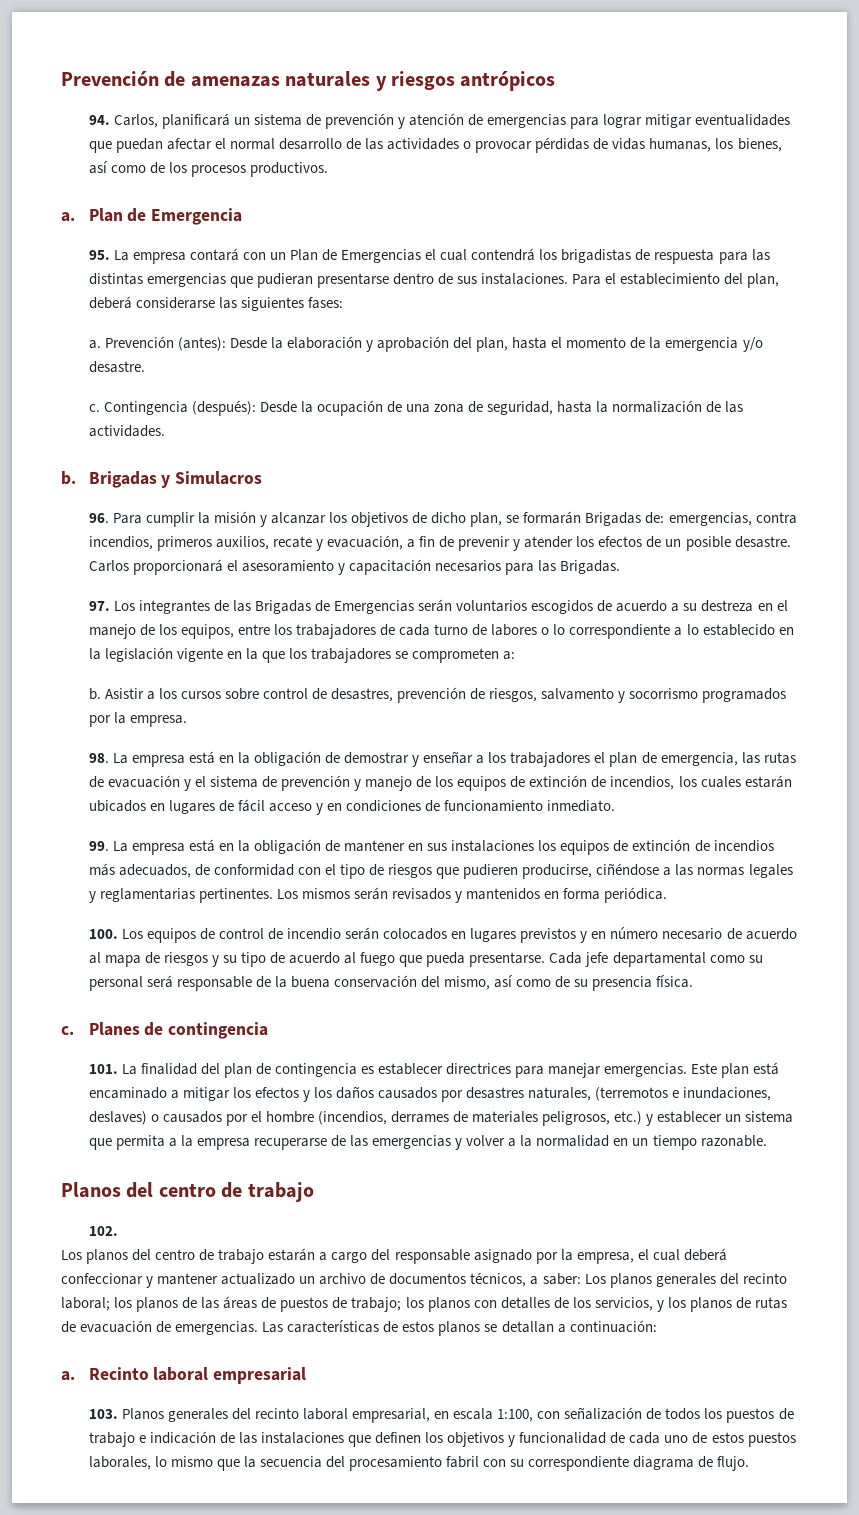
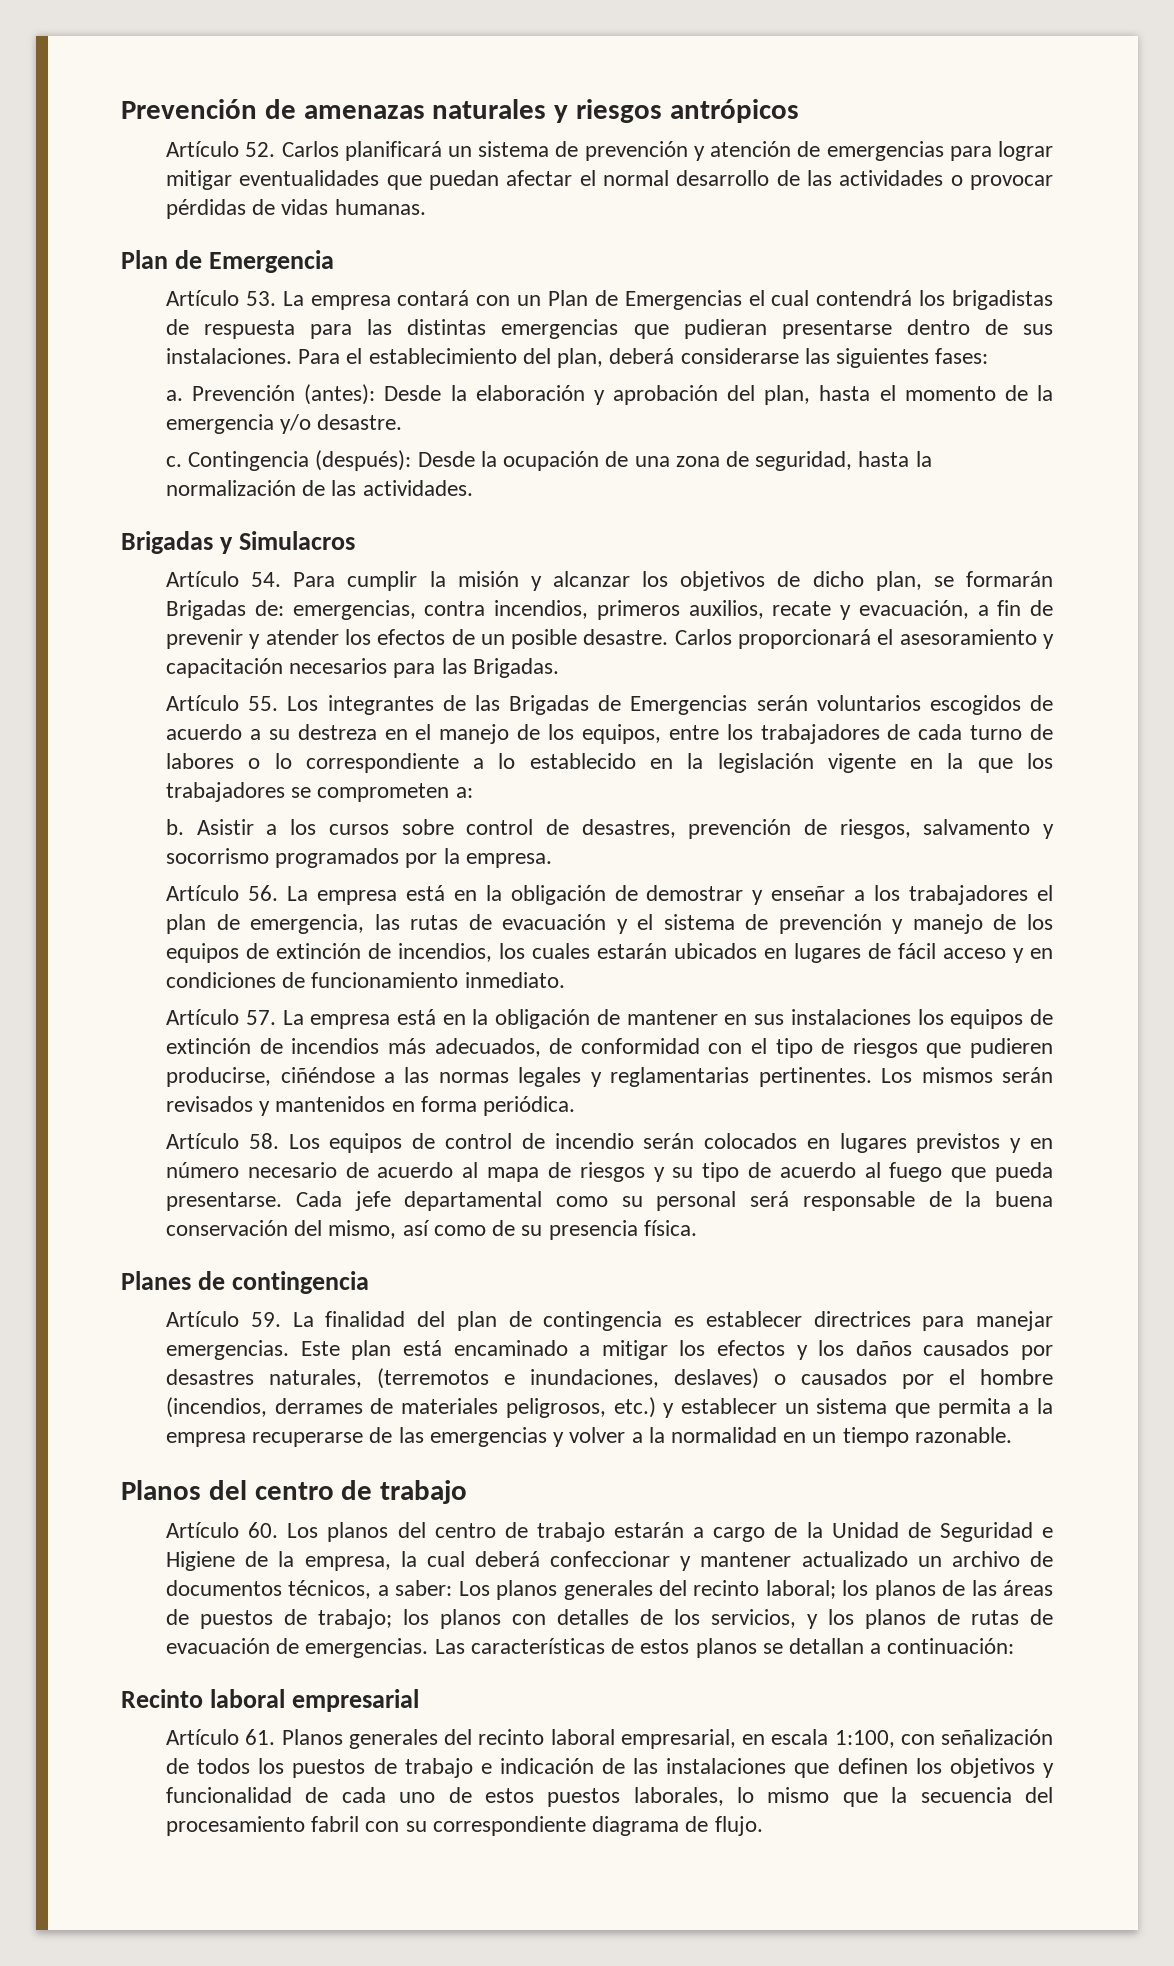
- 94. Carlos, planificará un sistema de prevención y atención de emergencias para lograr mitigar eventualidades que puedan afectar el normal desarrollo de las actividades o provocar pérdidas de vidas humanas, los bienes, así como de los procesos productivos.
- a. Plan de Emergencia
+ Artículo 52. Carlos planificará un sistema de prevención y atención de emergencias para lograr mitigar eventualidades que puedan afectar el normal desarrollo de las actividades o provocar pérdidas de vidas humanas.
+ Plan de Emergencia
- 95. La empresa contará con un Plan de Emergencias el cual contendrá los brigadistas de respuesta para las distintas emergencias que pudieran presentarse dentro de sus instalaciones.
+ Artículo 53. La empresa contará con un Plan de Emergencias el cual contendrá los brigadistas de respuesta para las distintas emergencias que pudieran presentarse dentro de sus instalaciones.
  Contingencia (después): Desde la ocupación de una zona de seguridad, hasta la normalización de las actividades.
- b. Brigadas y Simulacros
+ Brigadas y Simulacros
- 96. Para cumplir la misión y alcanzar los objetivos de dicho plan, se formarán Brigadas de: emergencias, contra incendios, primeros auxilios, recate y evacuación, a fin de prevenir y atender los efectos de un posible desastre.
+ Artículo 54. Para cumplir la misión y alcanzar los objetivos de dicho plan, se formarán Brigadas de: emergencias, contra incendios, primeros auxilios, recate y evacuación, a fin de prevenir y atender los efectos de un posible desastre.
- 97. Los integrantes de las Brigadas de Emergencias serán voluntarios escogidos de acuerdo a su destreza en el manejo de los equipos, entre los trabajadores de cada turno de labores o lo correspondiente a lo establecido en la legislación vigente en la que los trabajadores se comprometen a:
+ Artículo 55. Los integrantes de las Brigadas de Emergencias serán voluntarios escogidos de acuerdo a su destreza en el manejo de los equipos, entre los trabajadores de cada turno de labores o lo correspondiente a lo establecido en la legislación vigente en la que los trabajadores se comprometen a:
- 98. La empresa está en la obligación de demostrar y enseñar a los trabajadores el plan de emergencia, las rutas de evacuación y el sistema de prevención y manejo de los equipos de extinción de incendios, los cuales estarán ubicados en lugares de fácil acceso y en condiciones de funcionamiento inmediato.
+ Artículo 56. La empresa está en la obligación de demostrar y enseñar a los trabajadores el plan de emergencia, las rutas de evacuación y el sistema de prevención y manejo de los equipos de extinción de incendios, los cuales estarán ubicados en lugares de fácil acceso y en condiciones de funcionamiento inmediato.
- 99. La empresa está en la obligación de mantener en sus instalaciones los equipos de extinción de incendios más adecuados, de conformidad con el tipo de riesgos que pudieren producirse, ciñéndose a las normas legales y reglamentarias pertinentes.
+ Artículo 57. La empresa está en la obligación de mantener en sus instalaciones los equipos de extinción de incendios más adecuados, de conformidad con el tipo de riesgos que pudieren producirse, ciñéndose a las normas legales y reglamentarias pertinentes.
- 100. Los equipos de control de incendio serán colocados en lugares previstos y en número necesario de acuerdo al mapa de riesgos y su tipo de acuerdo al fuego que pueda presentarse.
+ Artículo 58. Los equipos de control de incendio serán colocados en lugares previstos y en número necesario de acuerdo al mapa de riesgos y su tipo de acuerdo al fuego que pueda presentarse.
  Cada jefe departamental como su personal será responsable de la buena conservación del mismo, así como de su presencia física.
- c. Planes de contingencia
+ Planes de contingencia
- 101. La finalidad del plan de contingencia es establecer directrices para manejar emergencias.
+ Artículo 59. La finalidad del plan de contingencia es establecer directrices para manejar emergencias.
- 102.
- Los planos del centro de trabajo estarán a cargo del responsable asignado por la empresa, el cual deberá confeccionar y mantener actualizado un archivo de documentos técnicos, a saber: Los planos generales del recinto laboral; los planos de las áreas de puestos de trabajo; los planos con detalles de los servicios, y los planos de rutas de evacuación de emergencias.
+ Artículo 60. Los planos del centro de trabajo estarán a cargo de la Unidad de Seguridad e Higiene de la empresa, la cual deberá confeccionar y mantener actualizado un archivo de documentos técnicos, a saber: Los planos generales del recinto laboral; los planos de las áreas de puestos de trabajo; los planos con detalles de los servicios, y los planos de rutas de evacuación de emergencias.
  Las características de estos planos se detallan a continuación:
- a. Recinto laboral empresarial
+ Recinto laboral empresarial
- 103. Planos generales del recinto laboral empresarial, en escala 1:100, con señalización de todos los puestos de trabajo e indicación de las instalaciones que definen los objetivos y funcionalidad de cada uno de estos puestos laborales, lo mismo que la secuencia del procesamiento fabril con su correspondiente diagrama de flujo.
+ Artículo 61. Planos generales del recinto laboral empresarial, en escala 1:100, con señalización de todos los puestos de trabajo e indicación de las instalaciones que definen los objetivos y funcionalidad de cada uno de estos puestos laborales, lo mismo que la secuencia del procesamiento fabril con su correspondiente diagrama de flujo.

